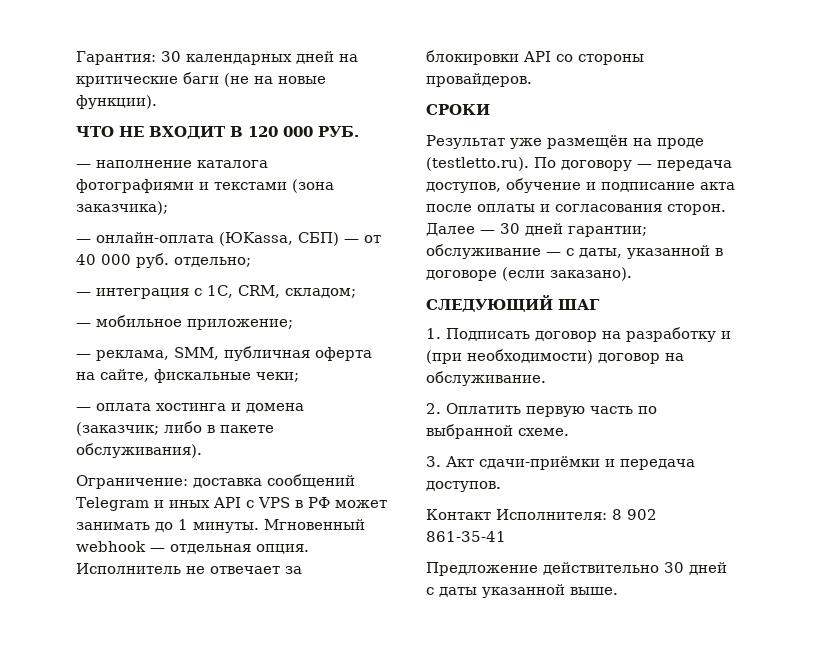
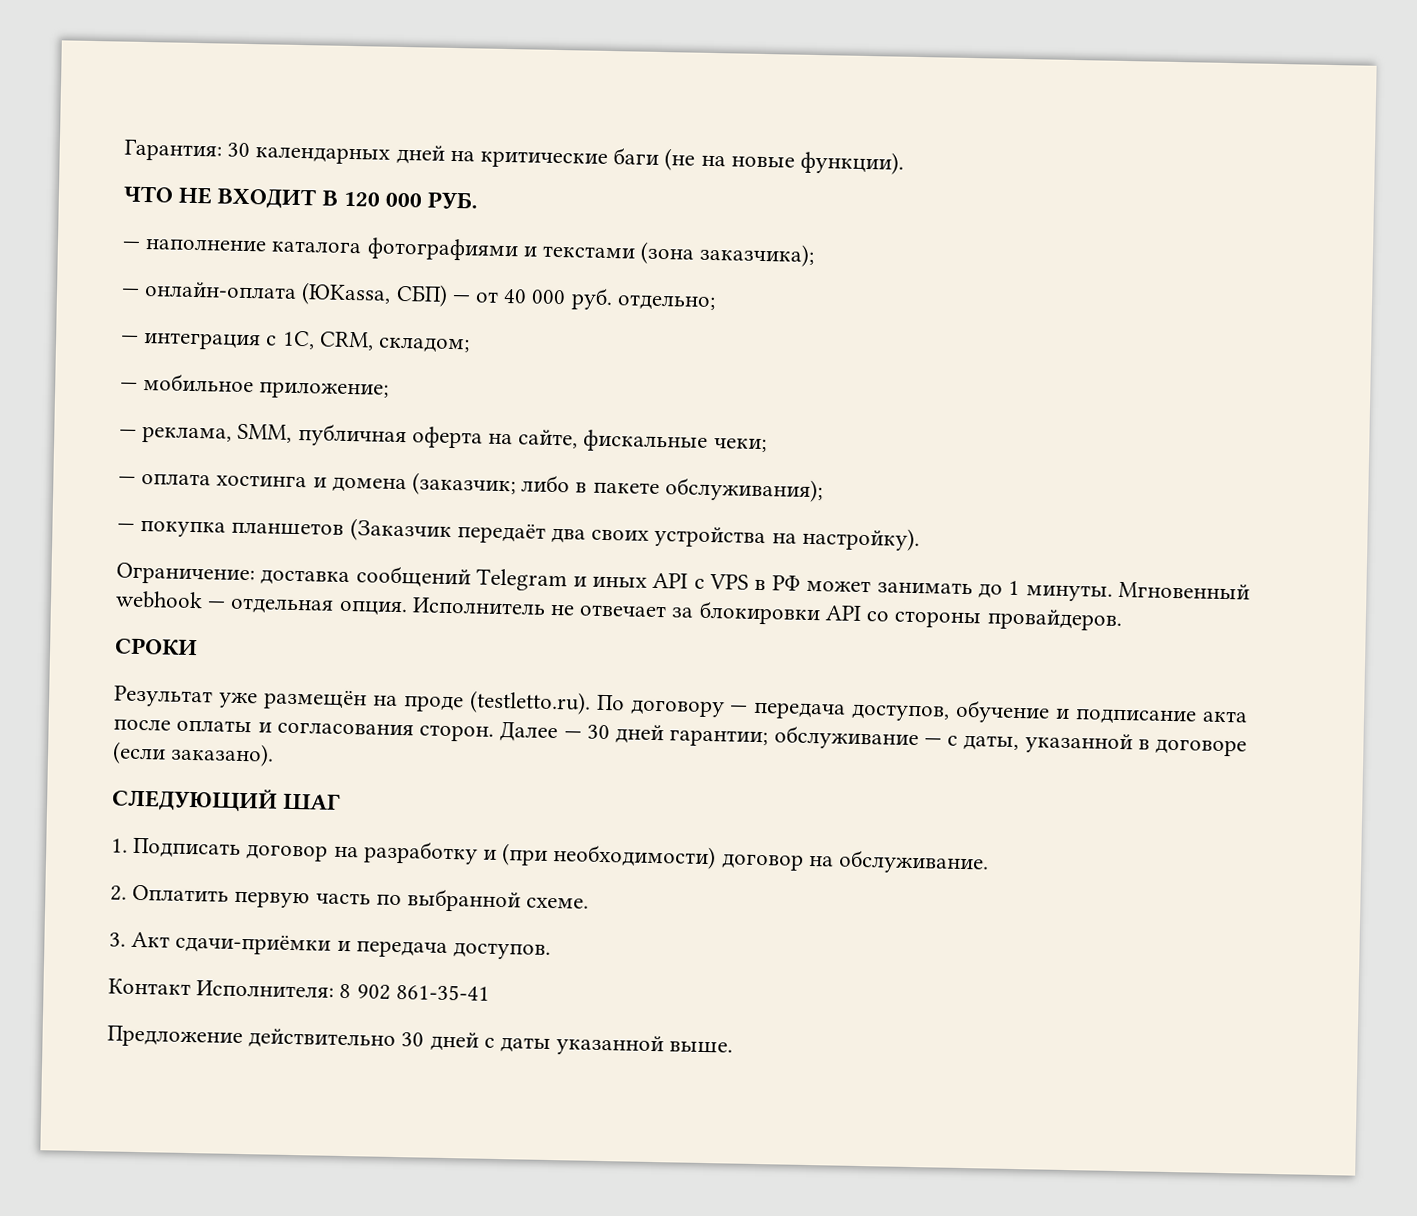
- — оплата хостинга и домена (заказчик; либо в пакете обслуживания).
+ — оплата хостинга и домена (заказчик; либо в пакете обслуживания);
+ — покупка планшетов (Заказчик передаёт два своих устройства на настройку).

